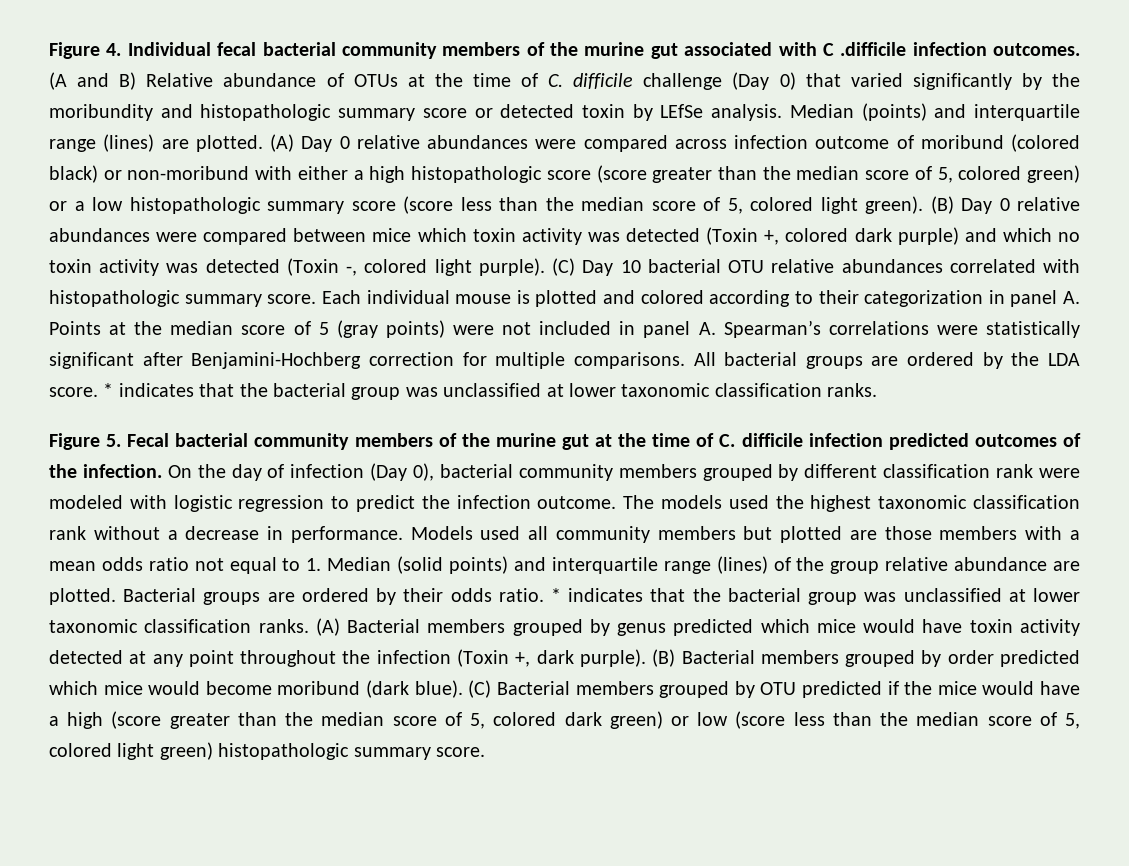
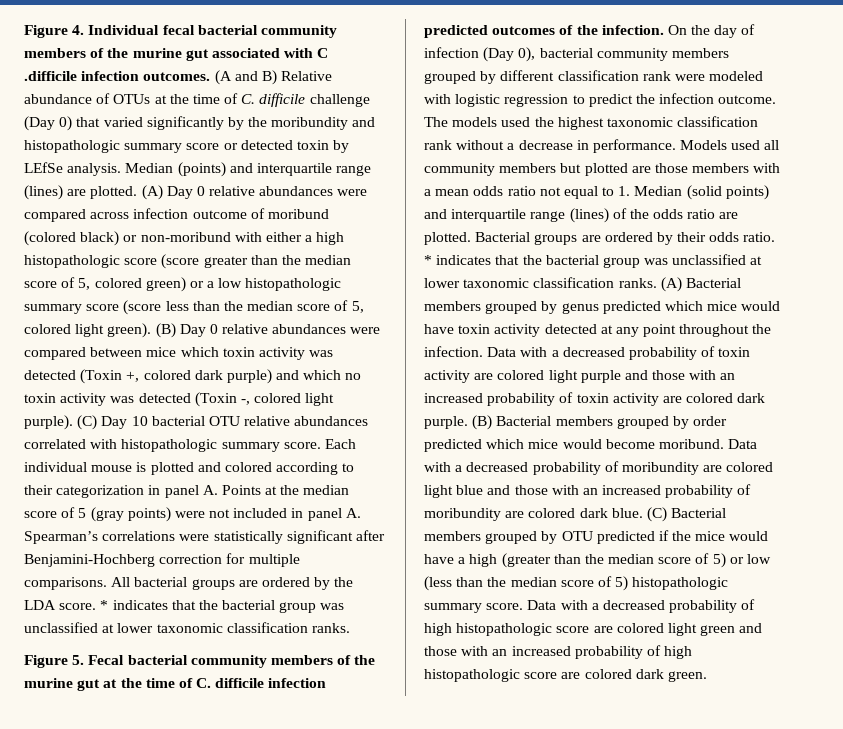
- Models used all community members but plotted are those members with a mean odds ratio not equal to 1. Median (solid points) and interquartile range (lines) of the group relative abundance are plotted.
+ Models used all community members but plotted are those members with a mean odds ratio not equal to 1. Median (solid points) and interquartile range (lines) of the odds ratio are plotted.
- (A) Bacterial members grouped by genus predicted which mice would have toxin activity detected at any point throughout the infection (Toxin +, dark purple).
+ (A) Bacterial members grouped by genus predicted which mice would have toxin activity detected at any point throughout the infection. Data with a decreased probability of toxin activity are colored light purple and those with an increased probability of toxin activity are colored dark purple.
- (B) Bacterial members grouped by order predicted which mice would become moribund (dark blue).
+ (B) Bacterial members grouped by order predicted which mice would become moribund. Data with a decreased probability of moribundity are colored light blue and those with an increased probability of moribundity are colored dark blue.
- (C) Bacterial members grouped by OTU predicted if the mice would have a high (score greater than the median score of 5, colored dark green) or low (score less than the median score of 5, colored light green) histopathologic summary score.
+ (C) Bacterial members grouped by OTU predicted if the mice would have a high (greater than the median score of 5) or low (less than the median score of 5) histopathologic summary score. Data with a decreased probability of high histopathologic score are colored light green and those with an increased probability of high histopathologic score are colored dark green.

